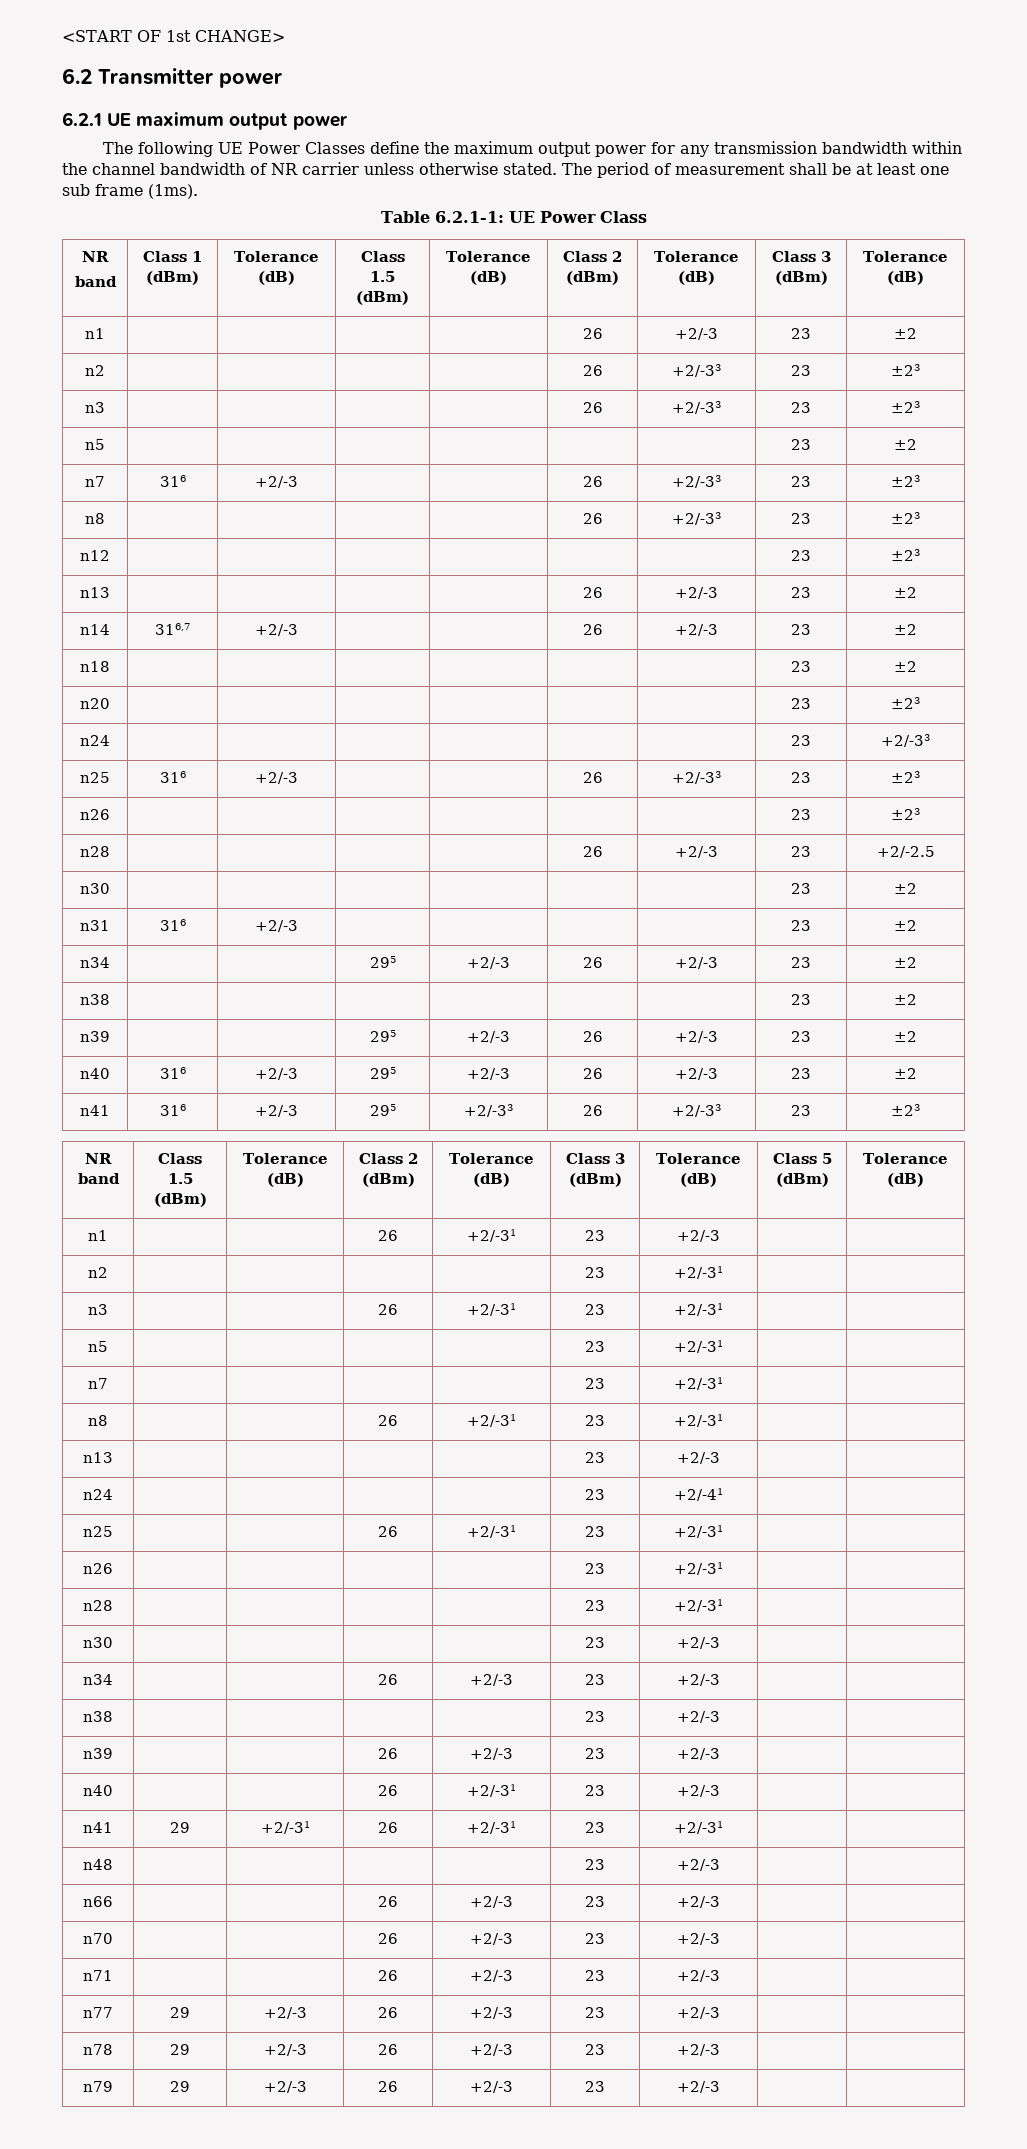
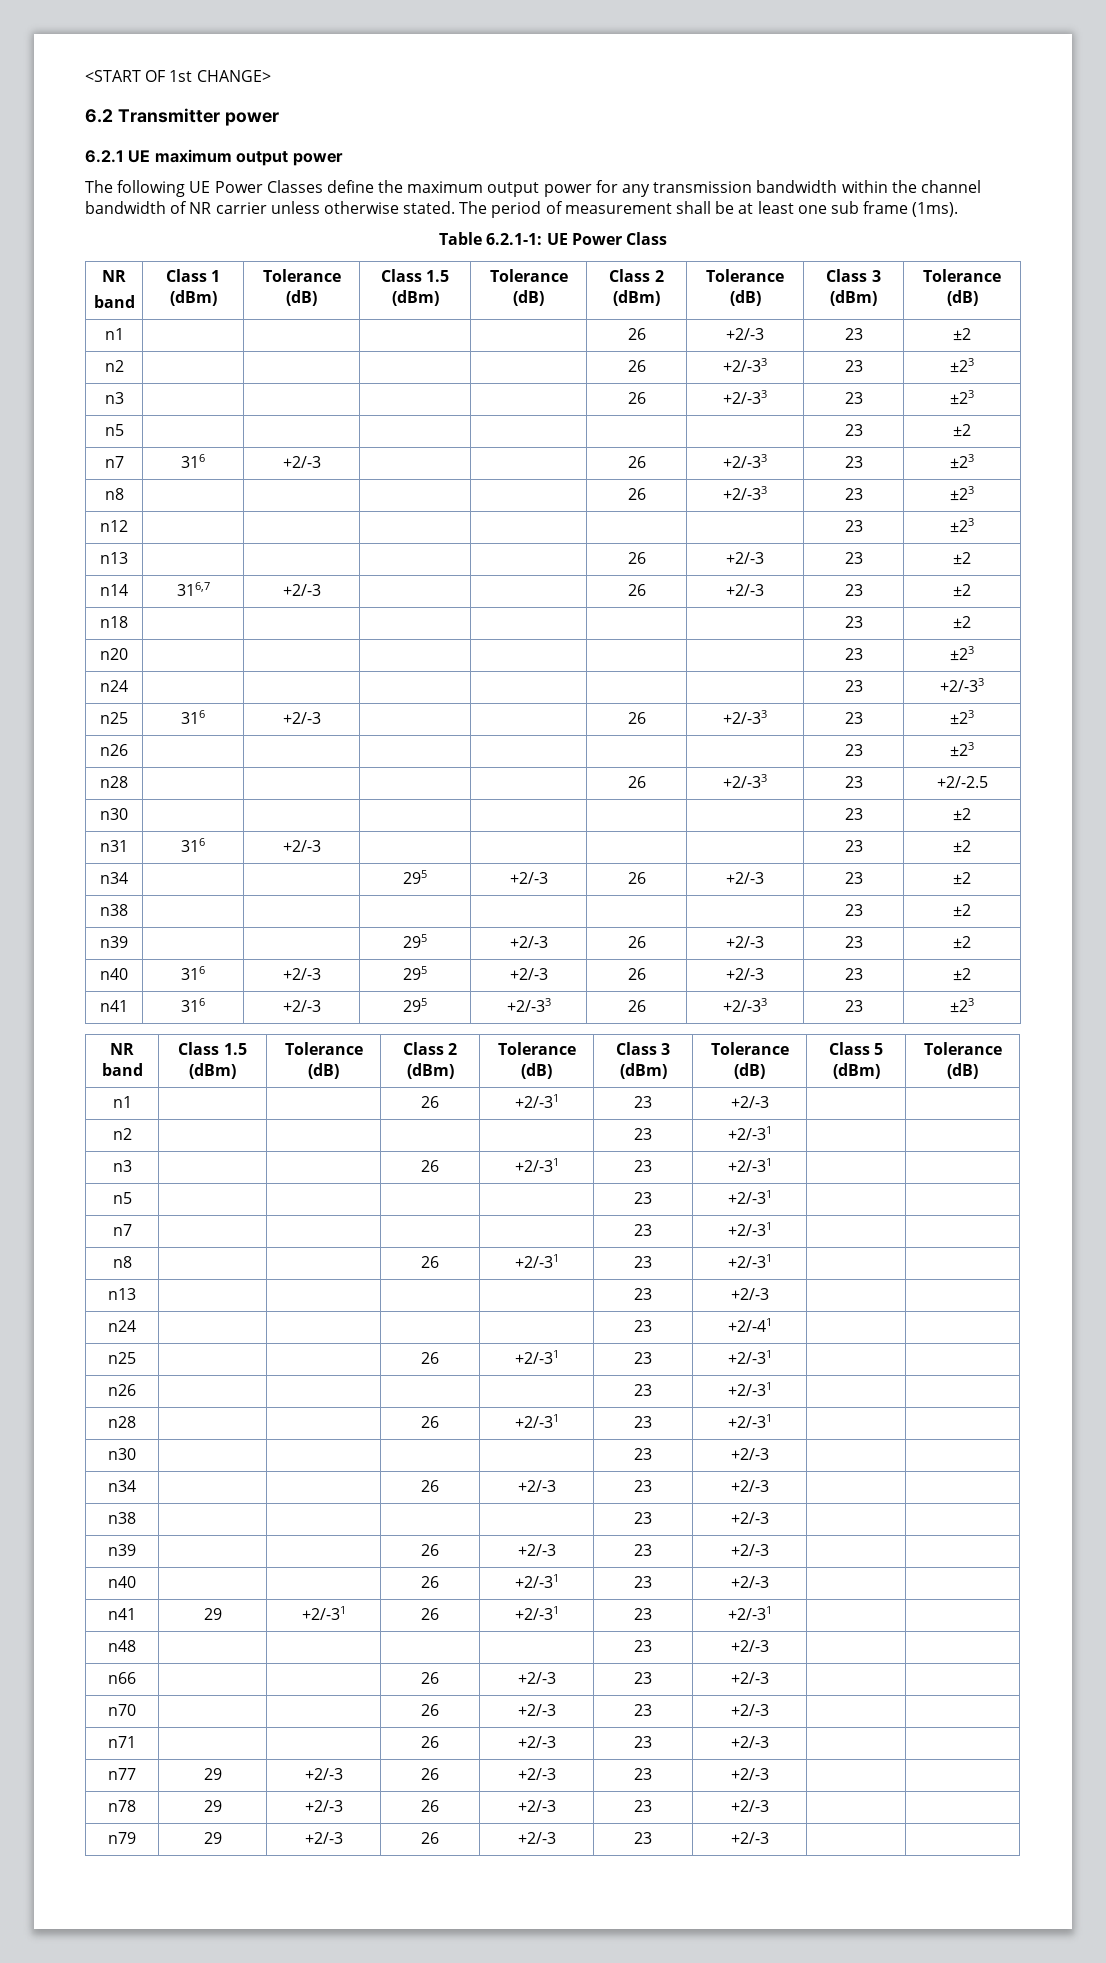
- n28 | | | | | 26 | +2/-3 | 23 | +2/-2.5
+ n28 | | | | | 26 | +2/-33 | 23 | +2/-2.5
- n28 | | | | | 23 | +2/-31 | |
+ n28 | | | 26 | +2/-31 | 23 | +2/-31 | |

